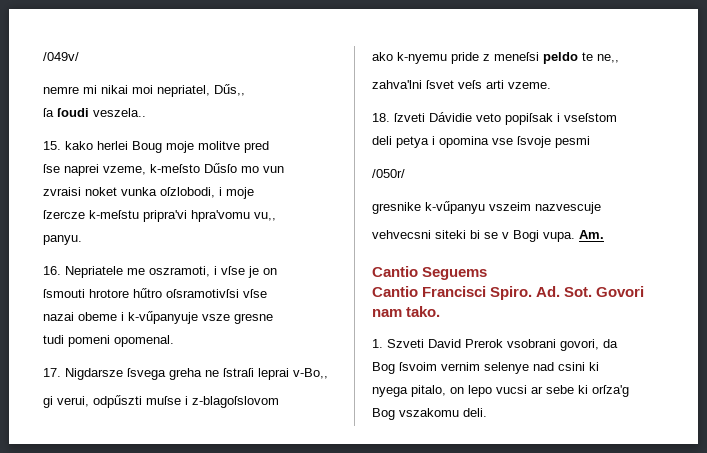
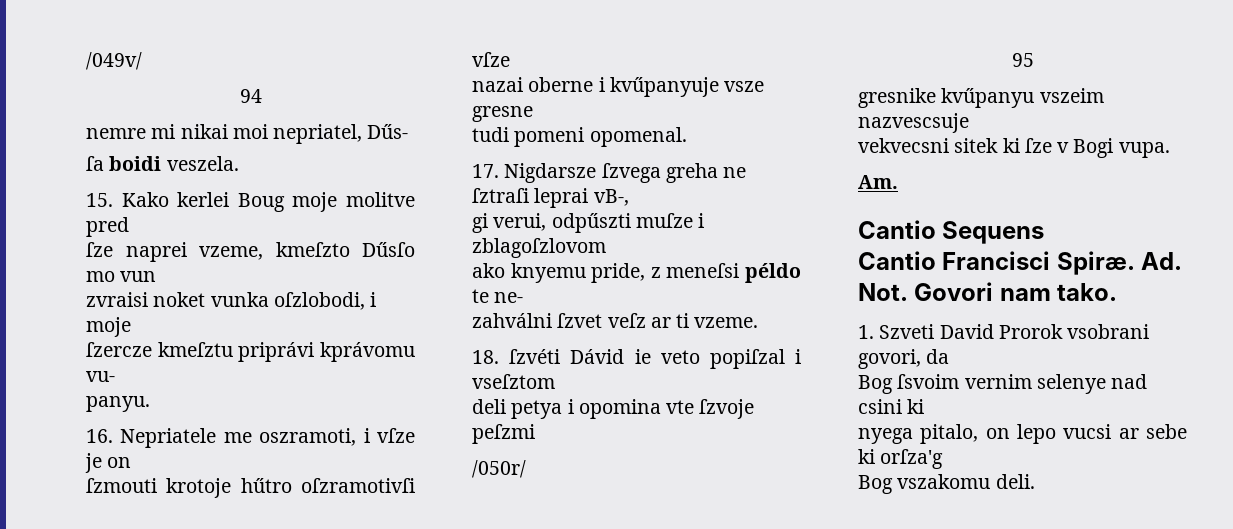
+ 94
- nemre mi nikai moi nepriatel, Dűs,,
+ nemre mi nikai moi nepriatel, Dűs-
- ſa ſoudi veszela..
+ ſa boidi veszela.
- 15. kako herlei Boug moje molitve pred
+ 15. Kako kerlei Boug moje molitve pred
- ſse naprei vzeme, k-meſsto Dűsſo mo vun
+ ſze naprei vzeme, kmeſzto Dűsſo mo vun
- ſzercze k-meſstu pripra'vi hpra'vomu vu,,
+ ſzercze kmeſztu priprávi kprávomu vu-
- 16. Nepriatele me oszramoti, i vſse je on
+ 16. Nepriatele me oszramoti, i vſze je on
- ſsmouti hrotore hűtro oſsramotivſsi vſse
- nazai obeme i k-vűpanyuje vsze gresne
+ ſzmouti krotoje hűtro oſzramotivſi vſze
+ nazai oberne i kvűpanyuje vsze gresne
- 17. Nigdarsze ſsvega greha ne ſstraſi leprai v-Bo,,
+ 17. Nigdarsze ſzvega greha ne ſztraſi leprai vB-,
- gi verui, odpűszti muſse i z-blagoſslovom
- ako k-nyemu pride z meneſsi peldo te ne,,
- zahva'lni ſsvet veſs arti vzeme.
- 18. ſzveti Dávidie veto popiſsak i vseſstom
+ gi verui, odpűszti muſze i zblagoſzlovom
+ ako knyemu pride, z meneſsi példo te ne-
+ zahválni ſzvet veſz ar ti vzeme.
+ 18. ſzvéti Dávid ie veto popiſzal i vseſztom
- deli petya i opomina vse ſsvoje pesmi
+ deli petya i opomina vte ſzvoje peſzmi
+ 95
- gresnike k-vűpanyu vszeim nazvescuje
- vehvecsni siteki bi se v Bogi vupa. Am.
+ gresnike kvűpanyu vszeim nazvescsuje
+ vekvecsni sitek ki ſze v Bogi vupa.
+ Am.
- Cantio Seguems
+ Cantio Sequens
- Cantio Francisci Spiro. Ad. Sot. Govori nam tako.
+ Cantio Francisci Spiræ. Ad. Not. Govori nam tako.
- 1. Szveti David Prerok vsobrani govori, da
+ 1. Szveti David Prorok vsobrani govori, da

